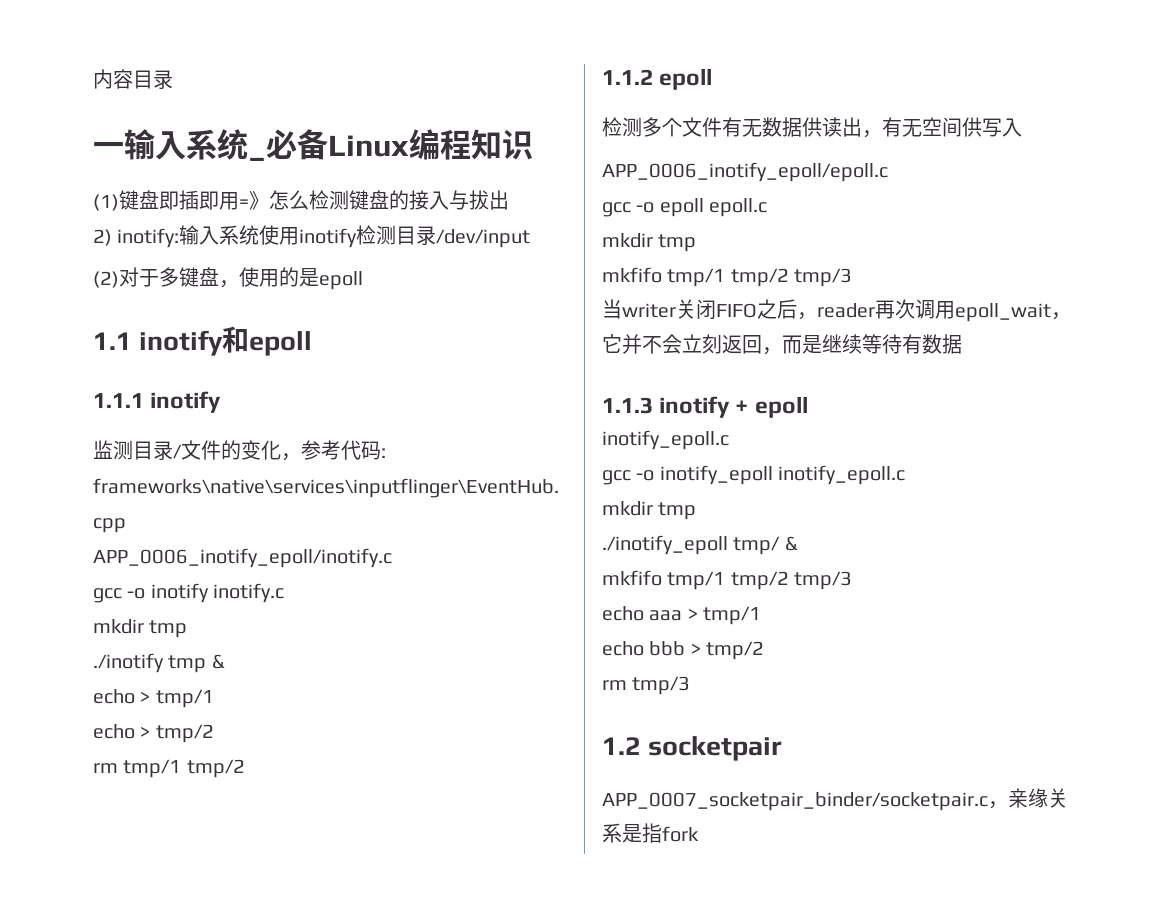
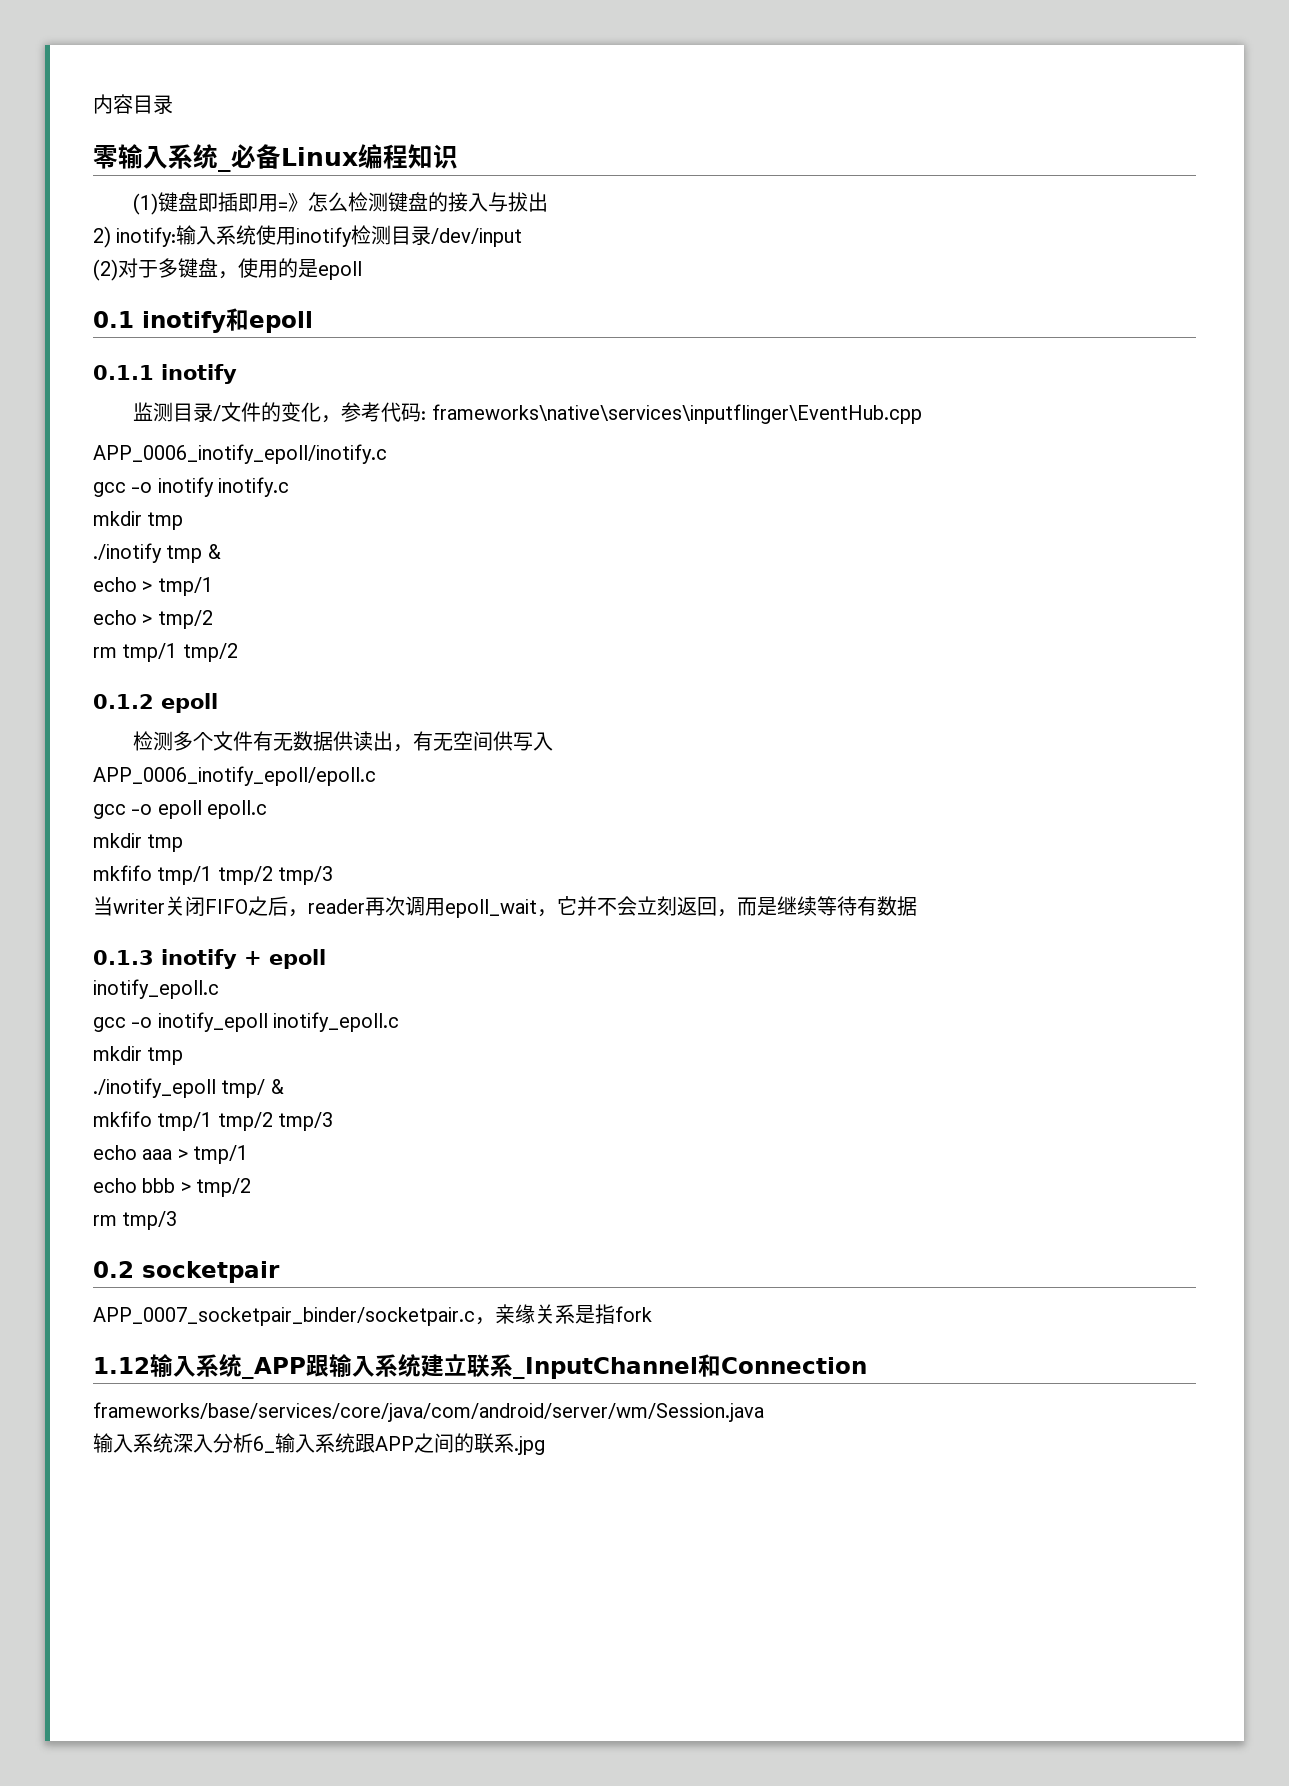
- 一输入系统_必备Linux编程知识
+ 零输入系统_必备Linux编程知识
- 1.1 inotify和epoll
+ 0.1 inotify和epoll
- 1.1.1 inotify
+ 0.1.1 inotify
- 1.1.2 epoll
+ 0.1.2 epoll
- 1.1.3 inotify + epoll
+ 0.1.3 inotify + epoll
- 1.2 socketpair
+ 0.2 socketpair
+ 1.12输入系统_APP跟输入系统建立联系_InputChannel和Connection
+ frameworks/base/services/core/java/com/android/server/wm/Session.java
+ 输入系统深入分析6_输入系统跟APP之间的联系.jpg

